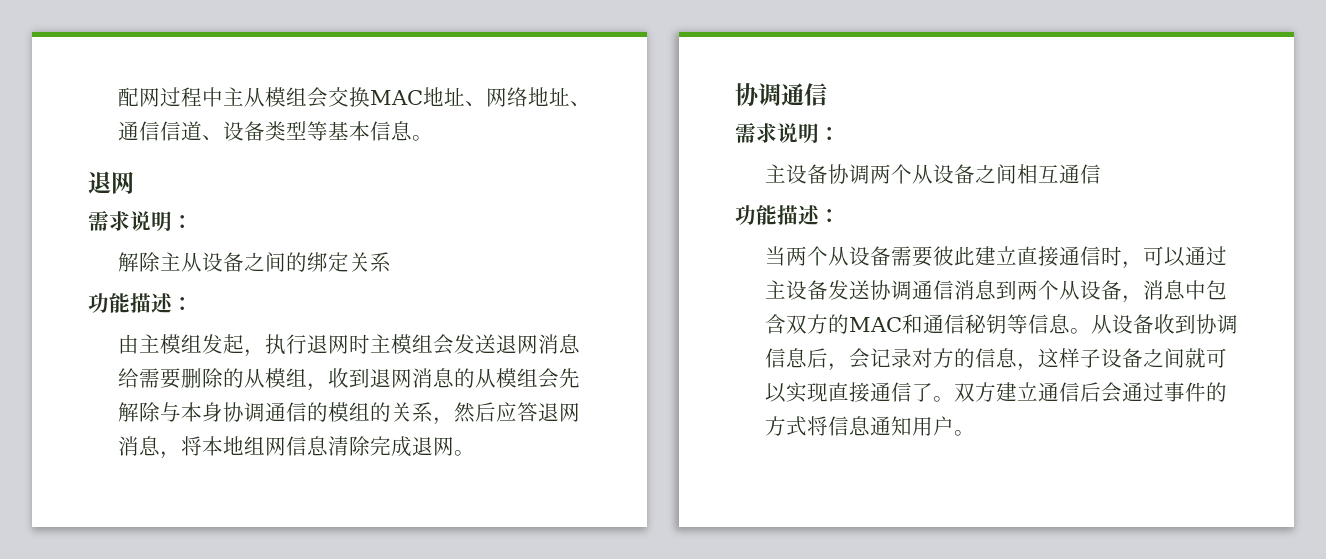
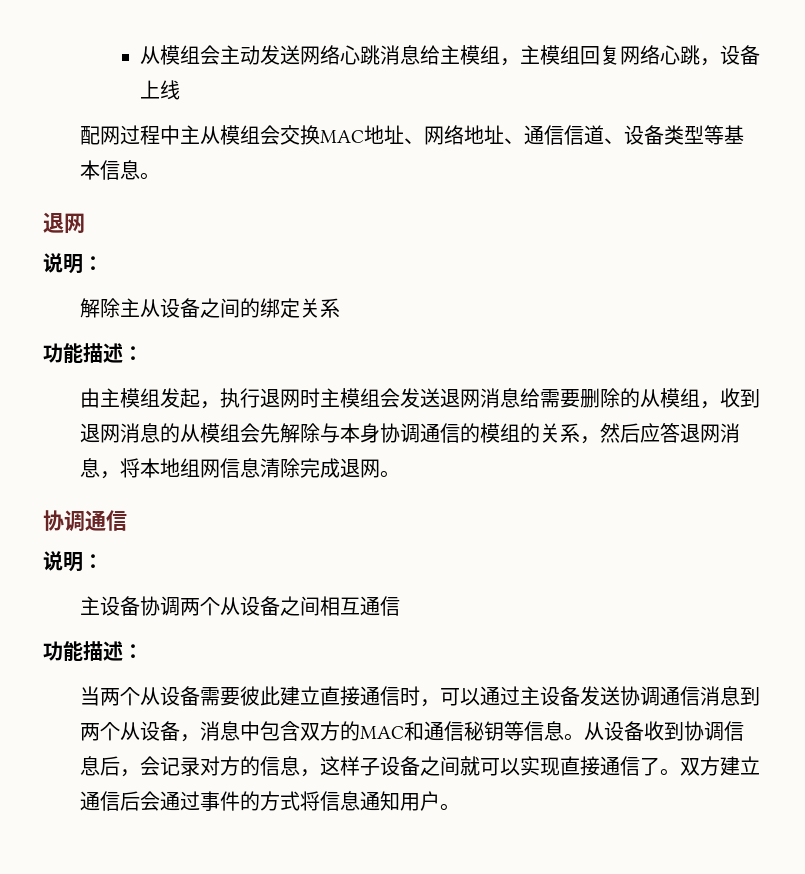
+ 从模组会主动发送网络心跳消息给主模组，主模组回复网络心跳，设备上线
  配网过程中主从模组会交换MAC地址、网络地址、通信信道、设备类型等基本信息。
  退网
- 需求说明：
+ 说明：
  由主模组发起，执行退网时主模组会发送退网消息给需要删除的从模组，收到退网消息的从模组会先解除与本身协调通信的模组的关系，然后应答退网消息，将本地组网信息清除完成退网。
  协调通信
- 需求说明：
+ 说明：

